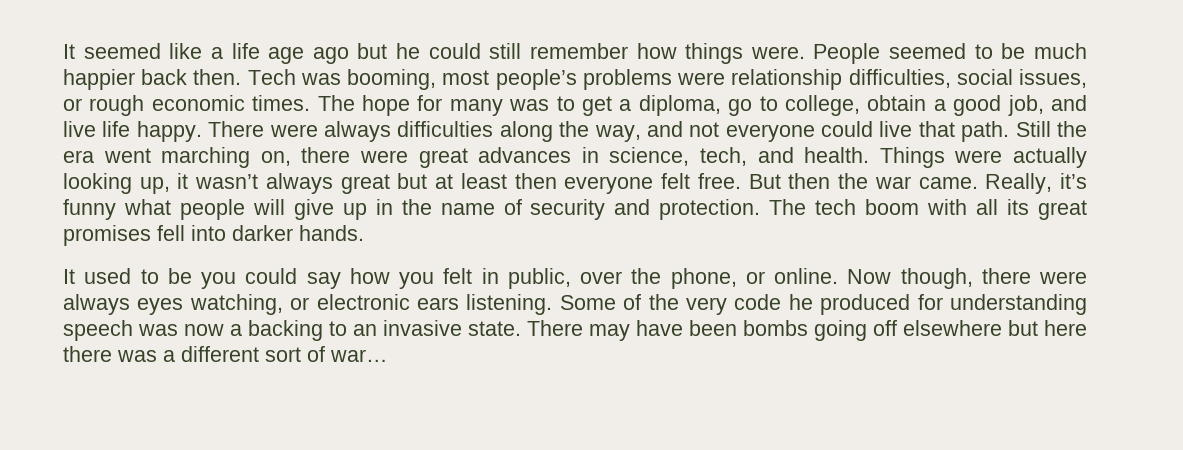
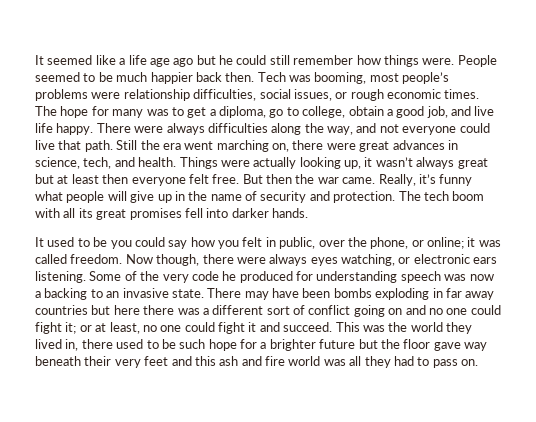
- It used to be you could say how you felt in public, over the phone, or online.
+ It used to be you could say how you felt in public, over the phone, or online; it was called freedom.
- There may have been bombs going off elsewhere but here there was a different sort of war…
+ There may have been bombs exploding in far away countries but here there was a different sort of conflict going on and no one could fight it; or at least, no one could fight it and succeed. This was the world they lived in, there used to be such hope for a brighter future but the floor gave way beneath their very feet and this ash and fire world was all they had to pass on.

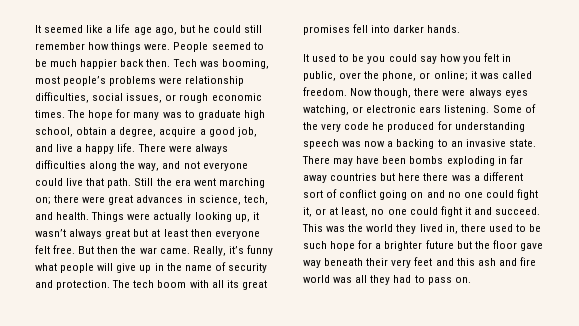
- It seemed like a life age ago but he could still remember how things were.
+ It seemed like a life age ago, but he could still remember how things were.
- The hope for many was to get a diploma, go to college, obtain a good job, and live life happy.
+ The hope for many was to graduate high school, obtain a degree, acquire a good job, and live a happy life.
- Still the era went marching on, there were great advances in science, tech, and health.
+ Still the era went marching on; there were great advances in science, tech, and health.
- There may have been bombs exploding in far away countries but here there was a different sort of conflict going on and no one could fight it; or at least, no one could fight it and succeed.
+ There may have been bombs exploding in far away countries but here there was a different sort of conflict going on and no one could fight it, or at least, no one could fight it and succeed.

